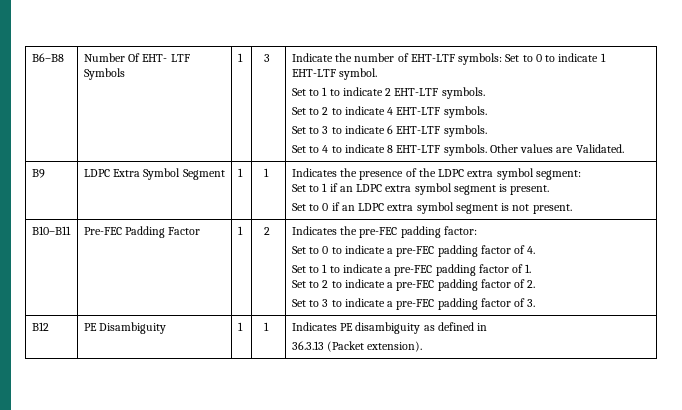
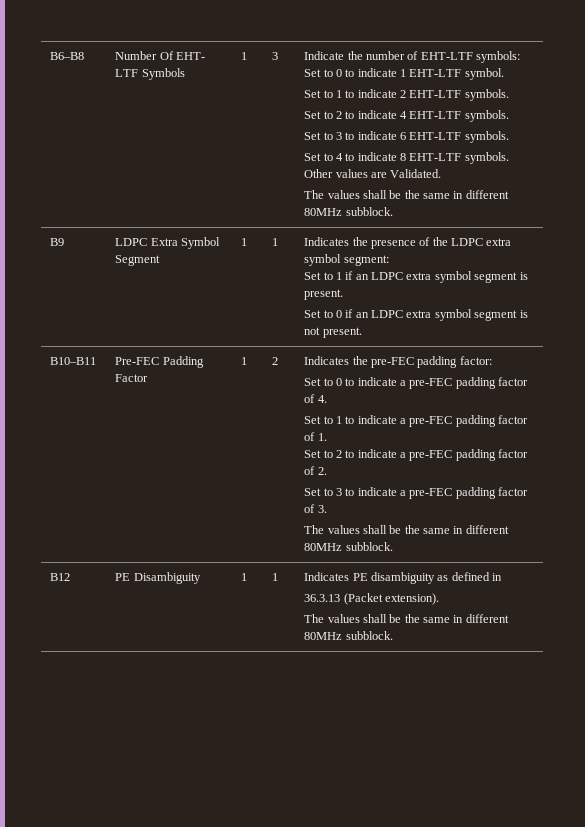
  Other values are Validated.
+ The values shall be the same in different 80MHz subblock.
  Set to 3 to indicate a pre-FEC padding factor of 3.
+ The values shall be the same in different 80MHz subblock.
  B12 | PE Disambiguity | 1 | 1 | Indicates PE disambiguity as defined in
  36.3.13 (Packet extension).
+ The values shall be the same in different 80MHz subblock.

